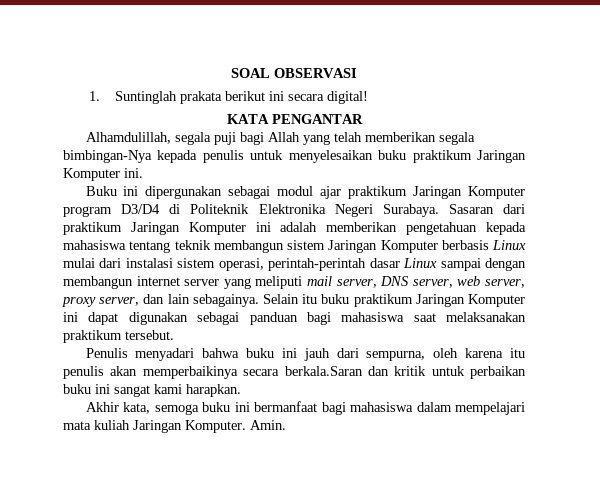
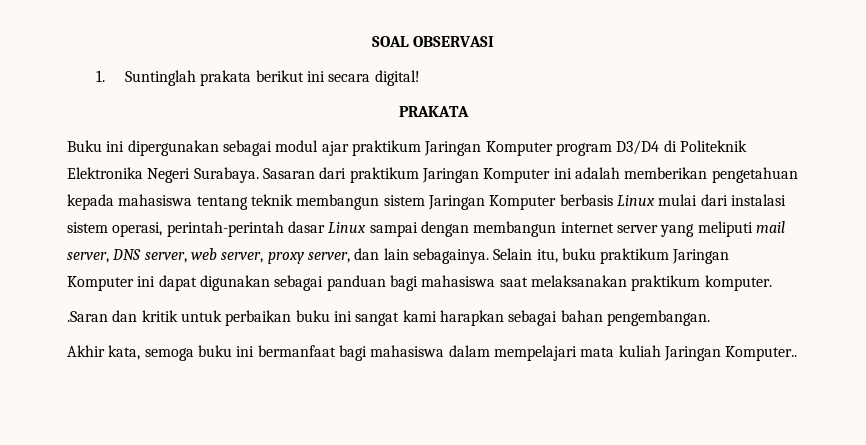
- KATA PENGANTAR
- Alhamdulillah, segala puji bagi Allah yang telah memberikan segala bimbingan-Nya kepada penulis untuk menyelesaikan buku praktikum Jaringan Komputer ini.
+ PRAKATA
- Selain itu buku praktikum Jaringan Komputer ini dapat digunakan sebagai panduan bagi mahasiswa saat melaksanakan praktikum tersebut.
- Penulis menyadari bahwa buku ini jauh dari sempurna, oleh karena itu penulis akan memperbaikinya secara berkala.Saran dan kritik untuk perbaikan buku ini sangat kami harapkan.
+ Selain itu, buku praktikum Jaringan Komputer ini dapat digunakan sebagai panduan bagi mahasiswa saat melaksanakan praktikum komputer.
+ .Saran dan kritik untuk perbaikan buku ini sangat kami harapkan sebagai bahan pengembangan.
- Akhir kata, semoga buku ini bermanfaat bagi mahasiswa dalam mempelajari mata kuliah Jaringan Komputer. Amin.
+ Akhir kata, semoga buku ini bermanfaat bagi mahasiswa dalam mempelajari mata kuliah Jaringan Komputer..

